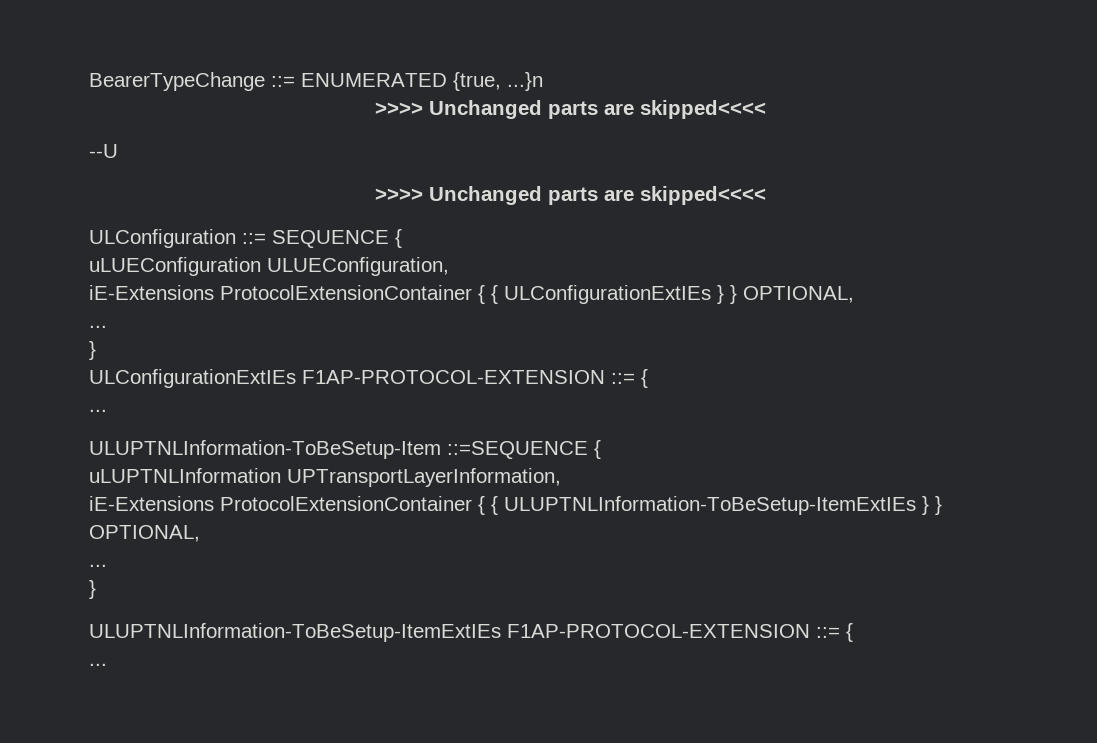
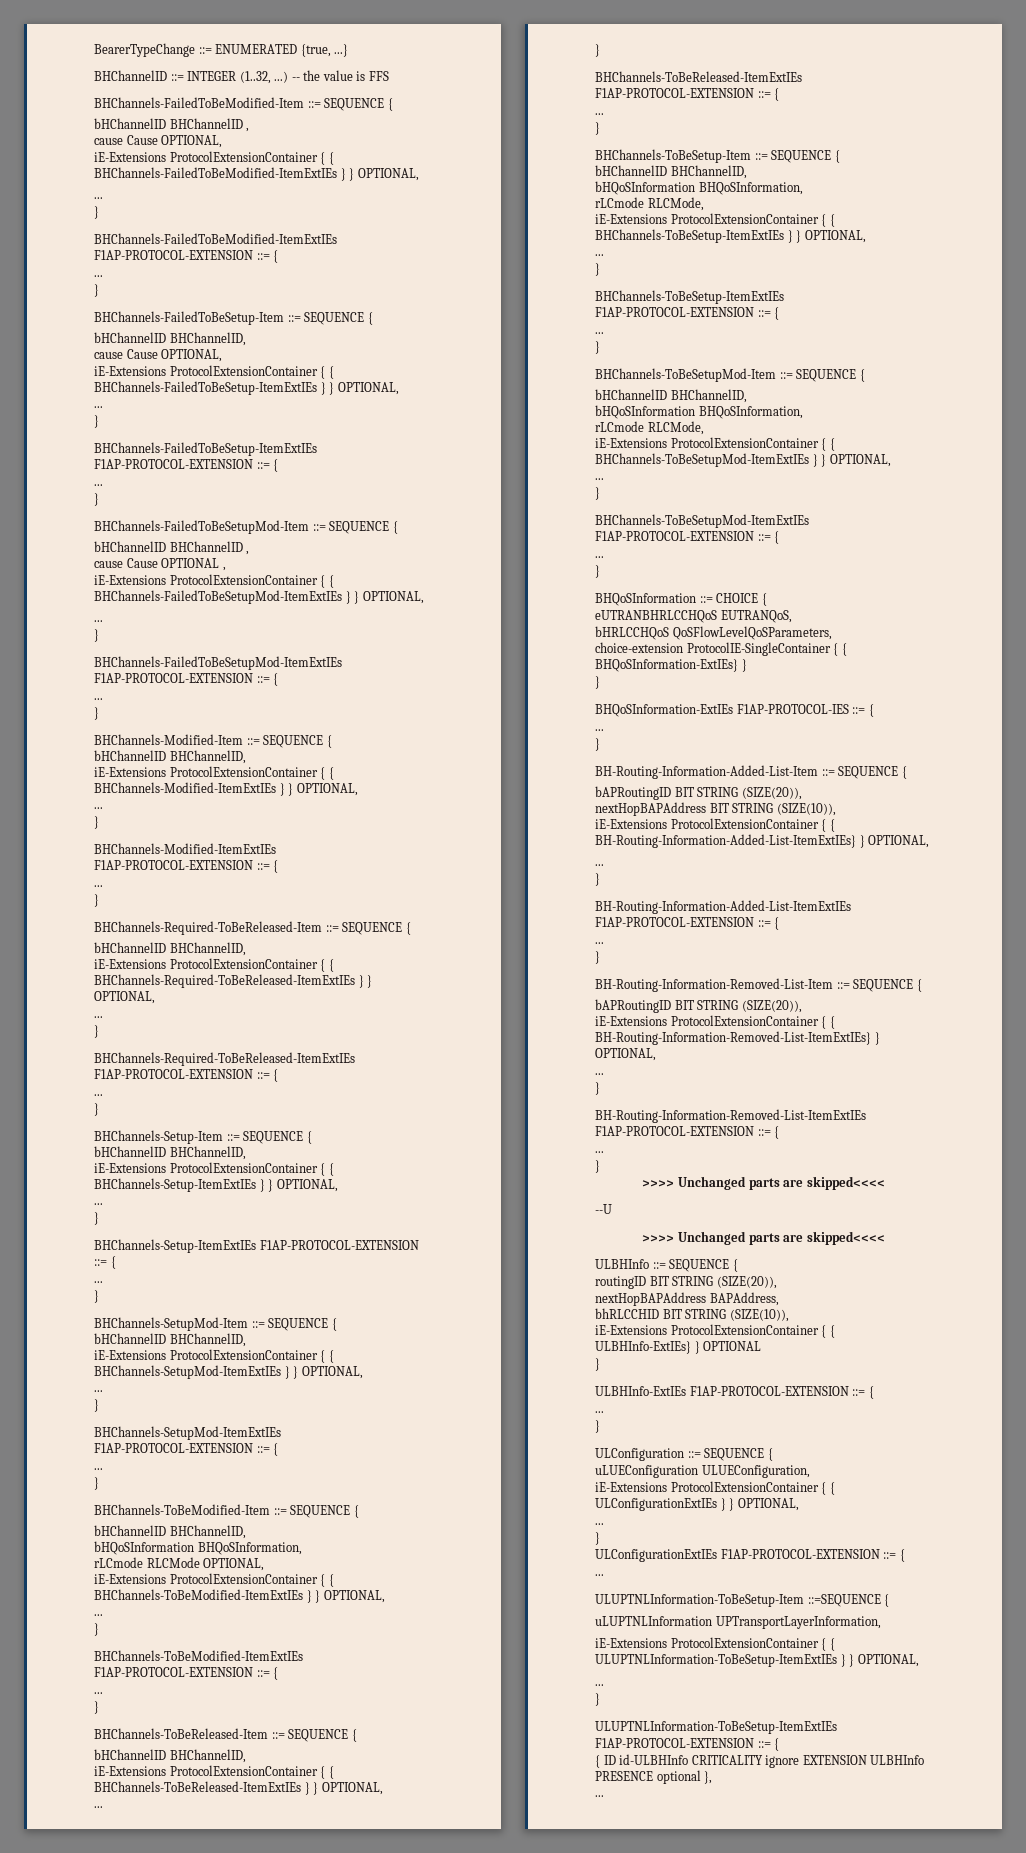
- BearerTypeChange ::= ENUMERATED {true, ...}n
+ BearerTypeChange ::= ENUMERATED {true, ...}
+ BHChannelID ::= INTEGER (1..32, ...) -- the value is FFS
+ BHChannels-FailedToBeModified-Item ::= SEQUENCE {
+ bHChannelID BHChannelID ,
+ cause Cause OPTIONAL,
+ iE-Extensions ProtocolExtensionContainer { { BHChannels-FailedToBeModified-ItemExtIEs } } OPTIONAL,
+ ...
+ }
+ BHChannels-FailedToBeModified-ItemExtIEs F1AP-PROTOCOL-EXTENSION ::= {
+ ...
+ }
+ BHChannels-FailedToBeSetup-Item ::= SEQUENCE {
+ bHChannelID BHChannelID,
+ cause Cause OPTIONAL,
+ iE-Extensions ProtocolExtensionContainer { { BHChannels-FailedToBeSetup-ItemExtIEs } } OPTIONAL,
+ ...
+ }
+ BHChannels-FailedToBeSetup-ItemExtIEs F1AP-PROTOCOL-EXTENSION ::= {
+ ...
+ }
+ BHChannels-FailedToBeSetupMod-Item ::= SEQUENCE {
+ bHChannelID BHChannelID ,
+ cause Cause OPTIONAL ,
+ iE-Extensions ProtocolExtensionContainer { { BHChannels-FailedToBeSetupMod-ItemExtIEs } } OPTIONAL,
+ ...
+ }
+ BHChannels-FailedToBeSetupMod-ItemExtIEs F1AP-PROTOCOL-EXTENSION ::= {
+ ...
+ }
+ BHChannels-Modified-Item ::= SEQUENCE {
+ bHChannelID BHChannelID,
+ iE-Extensions ProtocolExtensionContainer { { BHChannels-Modified-ItemExtIEs } } OPTIONAL,
+ ...
+ }
+ BHChannels-Modified-ItemExtIEs F1AP-PROTOCOL-EXTENSION ::= {
+ ...
+ }
+ BHChannels-Required-ToBeReleased-Item ::= SEQUENCE {
+ bHChannelID BHChannelID,
+ iE-Extensions ProtocolExtensionContainer { { BHChannels-Required-ToBeReleased-ItemExtIEs } } OPTIONAL,
+ ...
+ }
+ BHChannels-Required-ToBeReleased-ItemExtIEs F1AP-PROTOCOL-EXTENSION ::= {
+ ...
+ }
+ BHChannels-Setup-Item ::= SEQUENCE {
+ bHChannelID BHChannelID,
+ iE-Extensions ProtocolExtensionContainer { { BHChannels-Setup-ItemExtIEs } } OPTIONAL,
+ ...
+ }
+ BHChannels-Setup-ItemExtIEs F1AP-PROTOCOL-EXTENSION ::= {
+ ...
+ }
+ BHChannels-SetupMod-Item ::= SEQUENCE {
+ bHChannelID BHChannelID,
+ iE-Extensions ProtocolExtensionContainer { { BHChannels-SetupMod-ItemExtIEs } } OPTIONAL,
+ ...
+ }
+ BHChannels-SetupMod-ItemExtIEs F1AP-PROTOCOL-EXTENSION ::= {
+ ...
+ }
+ BHChannels-ToBeModified-Item ::= SEQUENCE {
+ bHChannelID BHChannelID,
+ bHQoSInformation BHQoSInformation,
+ rLCmode RLCMode OPTIONAL,
+ iE-Extensions ProtocolExtensionContainer { { BHChannels-ToBeModified-ItemExtIEs } } OPTIONAL,
+ ...
+ }
+ BHChannels-ToBeModified-ItemExtIEs F1AP-PROTOCOL-EXTENSION ::= {
+ ...
+ }
+ BHChannels-ToBeReleased-Item ::= SEQUENCE {
+ bHChannelID BHChannelID,
+ iE-Extensions ProtocolExtensionContainer { { BHChannels-ToBeReleased-ItemExtIEs } } OPTIONAL,
+ ...
+ }
+ BHChannels-ToBeReleased-ItemExtIEs F1AP-PROTOCOL-EXTENSION ::= {
+ ...
+ }
+ BHChannels-ToBeSetup-Item ::= SEQUENCE {
+ bHChannelID BHChannelID,
+ bHQoSInformation BHQoSInformation,
+ rLCmode RLCMode,
+ iE-Extensions ProtocolExtensionContainer { { BHChannels-ToBeSetup-ItemExtIEs } } OPTIONAL,
+ ...
+ }
+ BHChannels-ToBeSetup-ItemExtIEs F1AP-PROTOCOL-EXTENSION ::= {
+ ...
+ }
+ BHChannels-ToBeSetupMod-Item ::= SEQUENCE {
+ bHChannelID BHChannelID,
+ bHQoSInformation BHQoSInformation,
+ rLCmode RLCMode,
+ iE-Extensions ProtocolExtensionContainer { { BHChannels-ToBeSetupMod-ItemExtIEs } } OPTIONAL,
+ ...
+ }
+ BHChannels-ToBeSetupMod-ItemExtIEs F1AP-PROTOCOL-EXTENSION ::= {
+ ...
+ }
+ BHQoSInformation ::= CHOICE {
+ eUTRANBHRLCCHQoS EUTRANQoS,
+ bHRLCCHQoS QoSFlowLevelQoSParameters,
+ choice-extension ProtocolIE-SingleContainer { { BHQoSInformation-ExtIEs} }
+ }
+ BHQoSInformation-ExtIEs F1AP-PROTOCOL-IES ::= {
+ ...
+ }
+ BH-Routing-Information-Added-List-Item ::= SEQUENCE {
+ bAPRoutingID BIT STRING (SIZE(20)),
+ nextHopBAPAddress BIT STRING (SIZE(10)),
+ iE-Extensions ProtocolExtensionContainer { { BH-Routing-Information-Added-List-ItemExtIEs} } OPTIONAL,
+ ...
+ }
+ BH-Routing-Information-Added-List-ItemExtIEs F1AP-PROTOCOL-EXTENSION ::= {
+ ...
+ }
+ BH-Routing-Information-Removed-List-Item ::= SEQUENCE {
+ bAPRoutingID BIT STRING (SIZE(20)),
+ iE-Extensions ProtocolExtensionContainer { { BH-Routing-Information-Removed-List-ItemExtIEs} } OPTIONAL,
+ ...
+ }
+ BH-Routing-Information-Removed-List-ItemExtIEs F1AP-PROTOCOL-EXTENSION ::= {
+ ...
+ }
+ ULBHInfo ::= SEQUENCE {
+ routingID BIT STRING (SIZE(20)),
+ nextHopBAPAddress BAPAddress,
+ bhRLCCHID BIT STRING (SIZE(10)),
+ iE-Extensions ProtocolExtensionContainer { { ULBHInfo-ExtIEs} } OPTIONAL
+ }
+ ULBHInfo-ExtIEs F1AP-PROTOCOL-EXTENSION ::= {
+ ...
+ }
+ { ID id-ULBHInfo CRITICALITY ignore EXTENSION ULBHInfo PRESENCE optional },

